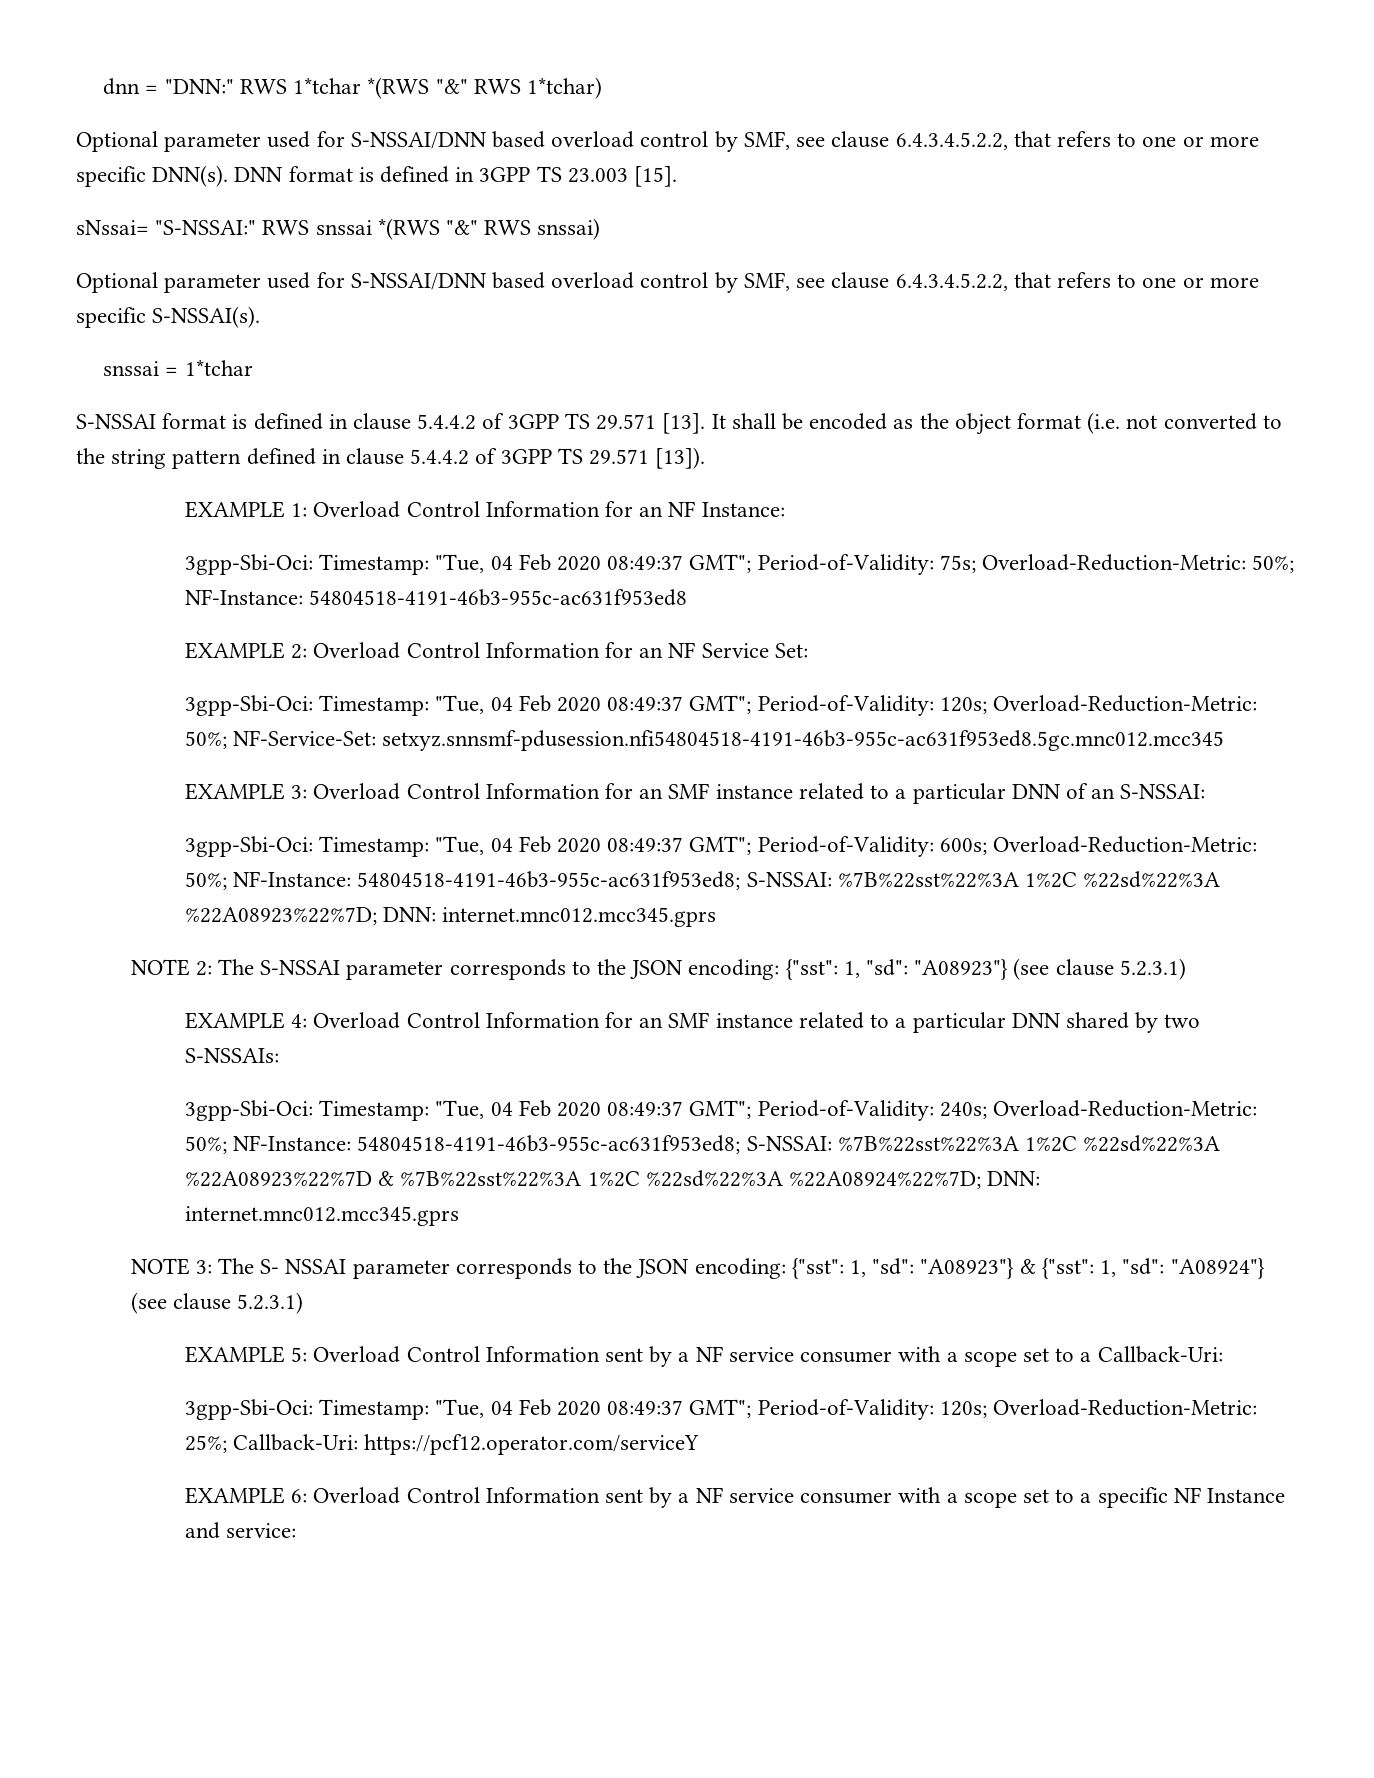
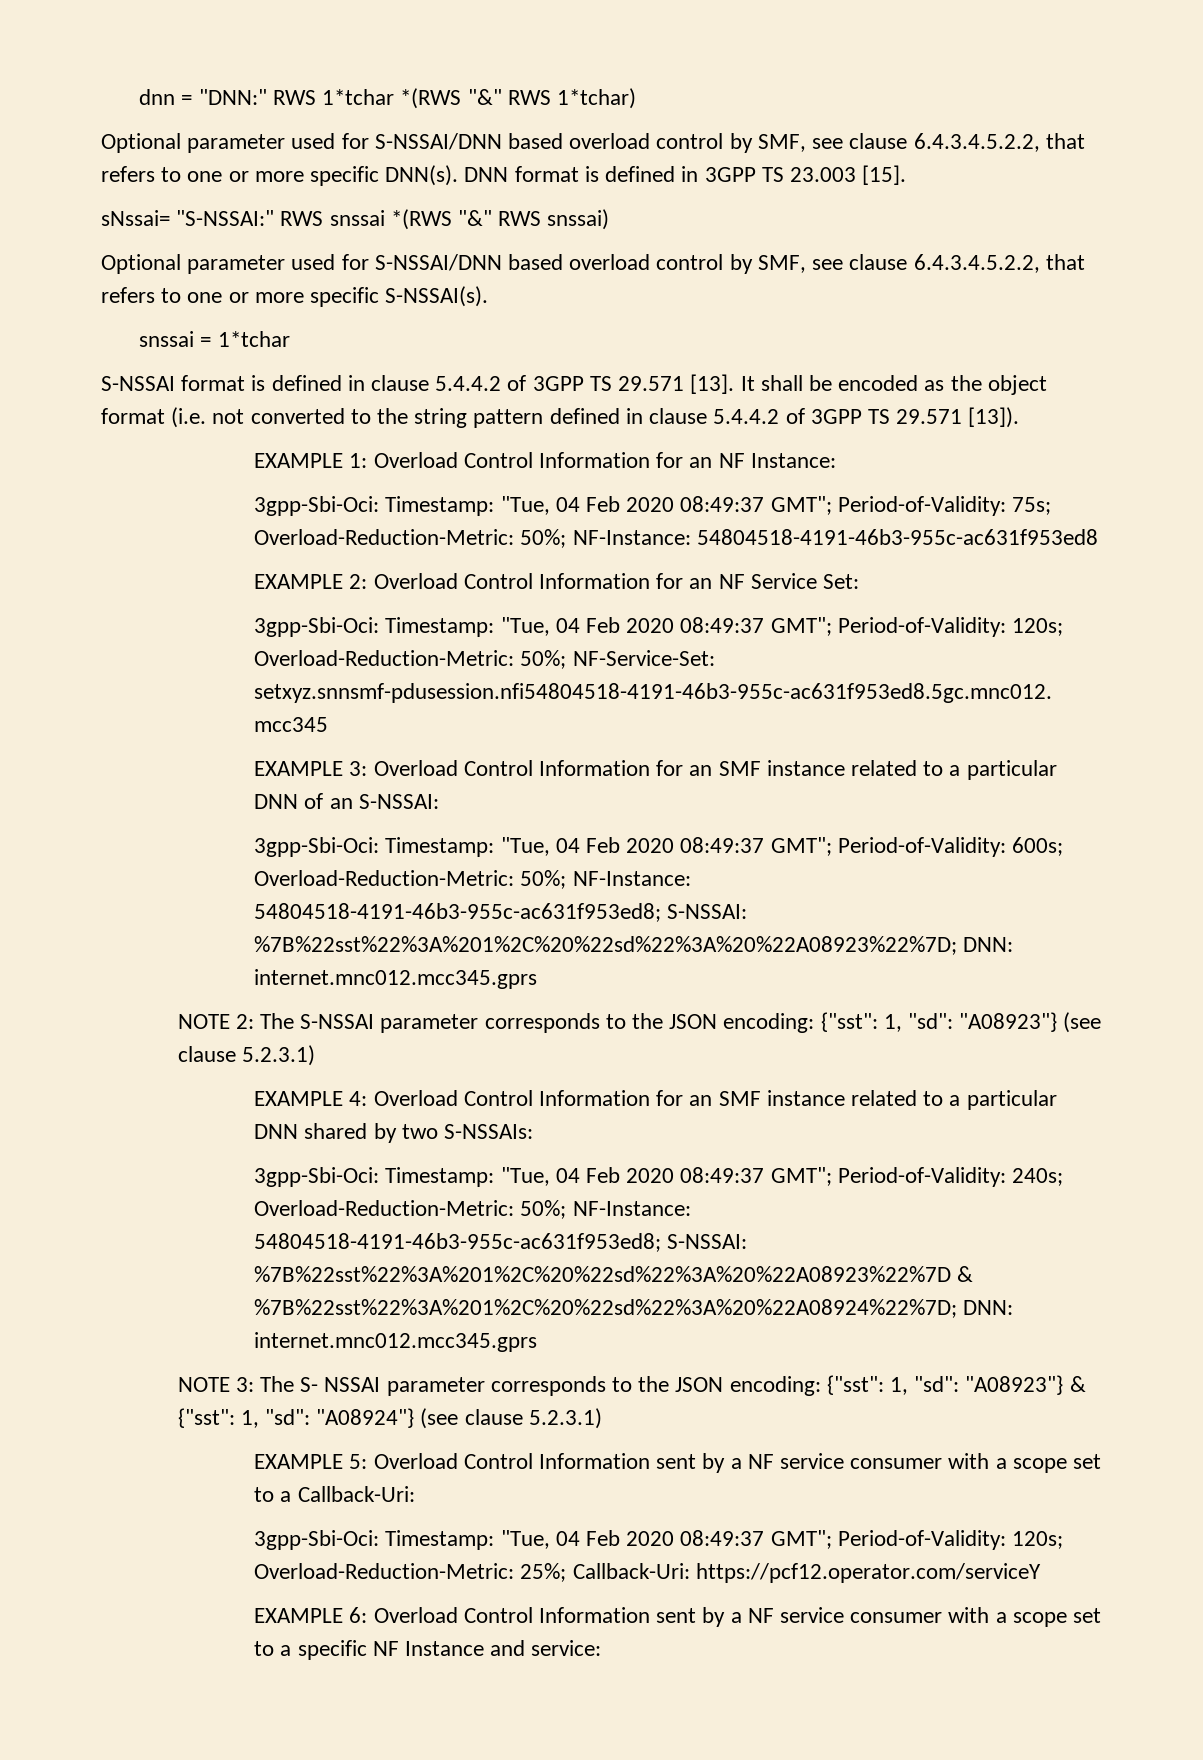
- 3gpp-Sbi-Oci: Timestamp: "Tue, 04 Feb 2020 08:49:37 GMT"; Period-of-Validity: 600s; Overload-Reduction-Metric: 50%; NF-Instance: 54804518-4191-46b3-955c-ac631f953ed8; S-NSSAI: %7B%22sst%22%3A 1%2C %22sd%22%3A %22A08923%22%7D; DNN: internet.mnc012.mcc345.gprs
+ 3gpp-Sbi-Oci: Timestamp: "Tue, 04 Feb 2020 08:49:37 GMT"; Period-of-Validity: 600s; Overload-Reduction-Metric: 50%; NF-Instance: 54804518-4191-46b3-955c-ac631f953ed8; S-NSSAI: %7B%22sst%22%3A%201%2C%20%22sd%22%3A%20%22A08923%22%7D; DNN: internet.mnc012.mcc345.gprs
- 3gpp-Sbi-Oci: Timestamp: "Tue, 04 Feb 2020 08:49:37 GMT"; Period-of-Validity: 240s; Overload-Reduction-Metric: 50%; NF-Instance: 54804518-4191-46b3-955c-ac631f953ed8; S-NSSAI: %7B%22sst%22%3A 1%2C %22sd%22%3A %22A08923%22%7D & %7B%22sst%22%3A 1%2C %22sd%22%3A %22A08924%22%7D; DNN: internet.mnc012.mcc345.gprs
+ 3gpp-Sbi-Oci: Timestamp: "Tue, 04 Feb 2020 08:49:37 GMT"; Period-of-Validity: 240s; Overload-Reduction-Metric: 50%; NF-Instance: 54804518-4191-46b3-955c-ac631f953ed8; S-NSSAI: %7B%22sst%22%3A%201%2C%20%22sd%22%3A%20%22A08923%22%7D & %7B%22sst%22%3A%201%2C%20%22sd%22%3A%20%22A08924%22%7D; DNN: internet.mnc012.mcc345.gprs

